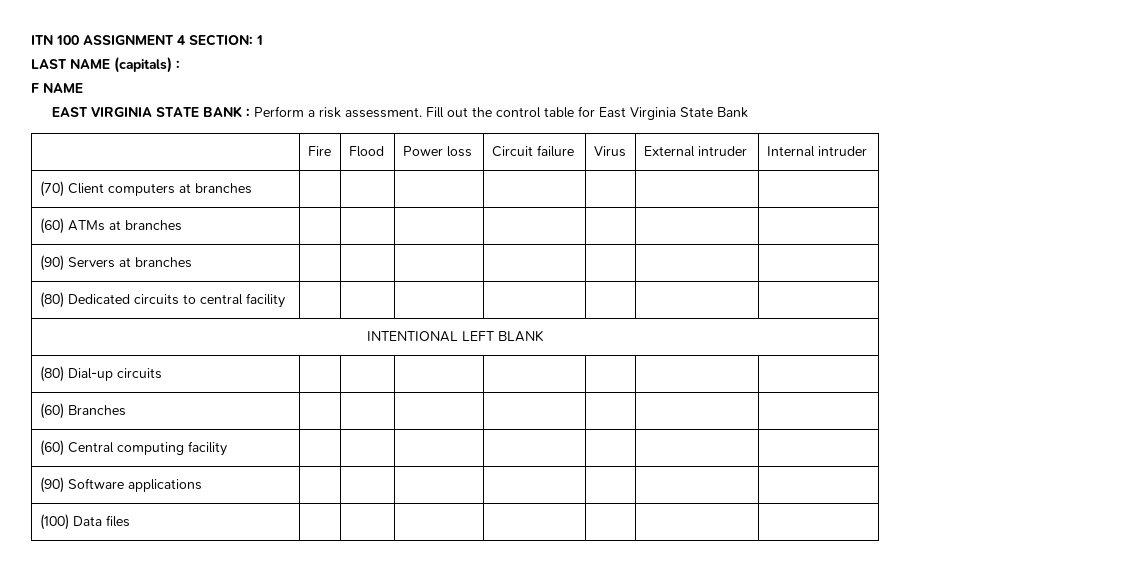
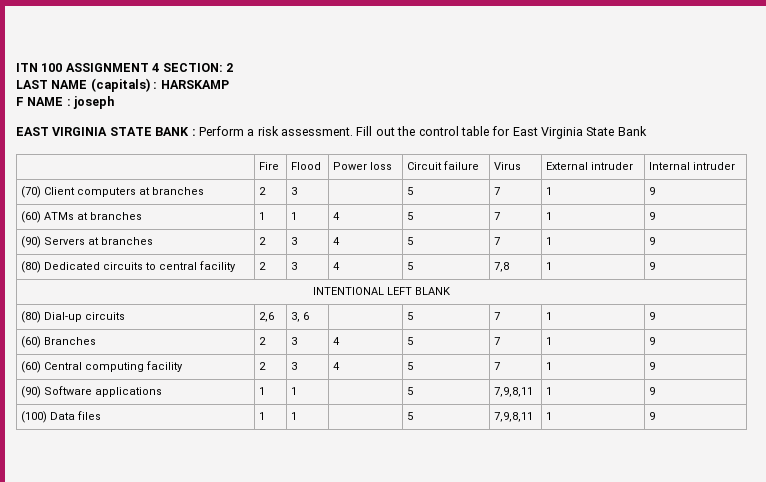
- ITN 100 ASSIGNMENT 4 SECTION: 1
+ ITN 100 ASSIGNMENT 4 SECTION: 2
- LAST NAME (capitals) :
+ LAST NAME (capitals) : HARSKAMP
- F NAME
+ F NAME : joseph
- (70) Client computers at branches | | | | | | |
- (60) ATMs at branches | | | | | | |
- (90) Servers at branches | | | | | | |
+ (70) Client computers at branches | 2 | 3 | | 5 | 7 | 1 | 9
+ (60) ATMs at branches | 1 | 1 | 4 | 5 | 7 | 1 | 9
+ (90) Servers at branches | 2 | 3 | 4 | 5 | 7 | 1 | 9
- (80) Dedicated circuits to central facility | | | | | | |
+ (80) Dedicated circuits to central facility | 2 | 3 | 4 | 5 | 7,8 | 1 | 9
- (80) Dial-up circuits | | | | | | |
- (60) Branches | | | | | | |
- (60) Central computing facility | | | | | | |
- (90) Software applications | | | | | | |
- (100) Data files | | | | | | |
+ (80) Dial-up circuits | 2,6 | 3, 6 | | 5 | 7 | 1 | 9
+ (60) Branches | 2 | 3 | 4 | 5 | 7 | 1 | 9
+ (60) Central computing facility | 2 | 3 | 4 | 5 | 7 | 1 | 9
+ (90) Software applications | 1 | 1 | | 5 | 7,9,8,11 | 1 | 9
+ (100) Data files | 1 | 1 | | 5 | 7,9,8,11 | 1 | 9

